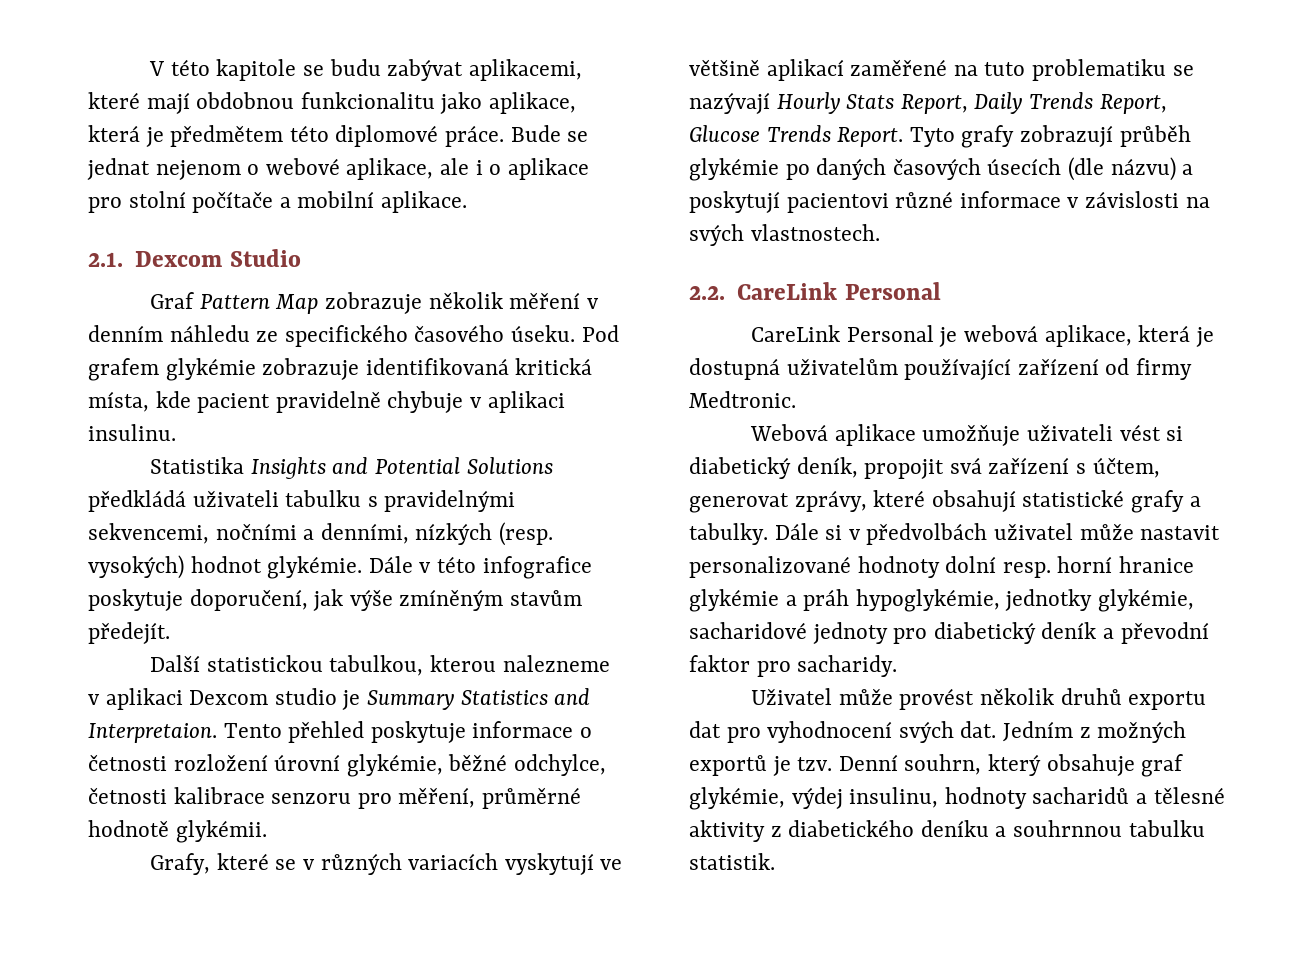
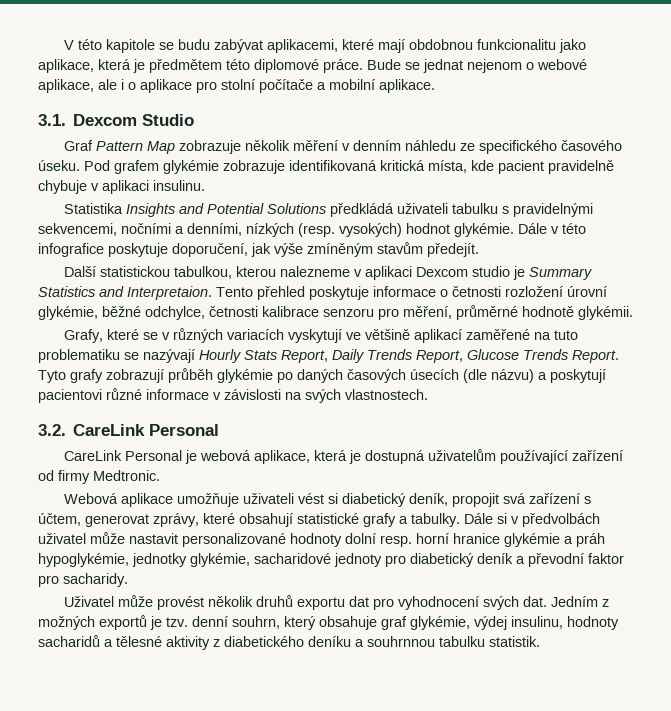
- 2.1. Dexcom Studio
+ 3.1. Dexcom Studio
- 2.2. CareLink Personal
+ 3.2. CareLink Personal
- Jedním z možných exportů je tzv. Denní souhrn, který obsahuje graf glykémie, výdej insulinu, hodnoty sacharidů a tělesné aktivity z diabetického deníku a souhrnnou tabulku statistik.
+ Jedním z možných exportů je tzv. denní souhrn, který obsahuje graf glykémie, výdej insulinu, hodnoty sacharidů a tělesné aktivity z diabetického deníku a souhrnnou tabulku statistik.

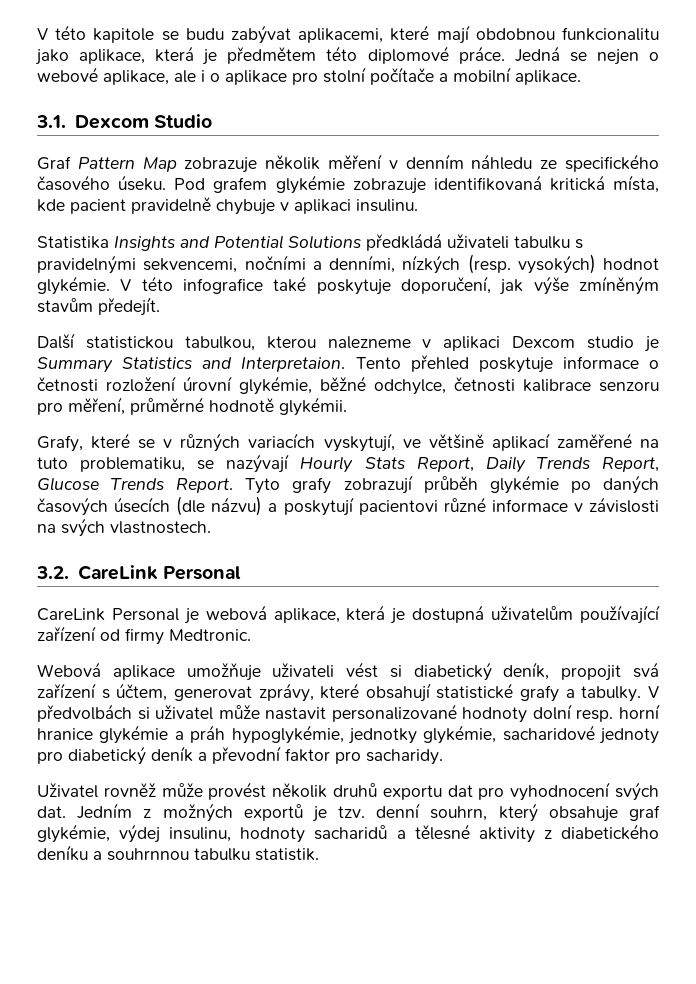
- Bude se jednat nejenom o webové aplikace, ale i o aplikace pro stolní počítače a mobilní aplikace.
+ Jedná se nejen o webové aplikace, ale i o aplikace pro stolní počítače a mobilní aplikace.
- Dále v této infografice poskytuje doporučení, jak výše zmíněným stavům předejít.
+ V této infografice také poskytuje doporučení, jak výše zmíněným stavům předejít.
- Grafy, které se v různých variacích vyskytují ve většině aplikací zaměřené na tuto problematiku se nazývají Hourly Stats Report, Daily Trends Report, Glucose Trends Report.
+ Grafy, které se v různých variacích vyskytují, ve většině aplikací zaměřené na tuto problematiku, se nazývají Hourly Stats Report, Daily Trends Report, Glucose Trends Report.
- Dále si v předvolbách uživatel může nastavit personalizované hodnoty dolní resp. horní hranice glykémie a práh hypoglykémie, jednotky glykémie, sacharidové jednoty pro diabetický deník a převodní faktor pro sacharidy.
+ V předvolbách si uživatel může nastavit personalizované hodnoty dolní resp. horní hranice glykémie a práh hypoglykémie, jednotky glykémie, sacharidové jednoty pro diabetický deník a převodní faktor pro sacharidy.
- Uživatel může provést několik druhů exportu dat pro vyhodnocení svých dat.
+ Uživatel rovněž může provést několik druhů exportu dat pro vyhodnocení svých dat.

